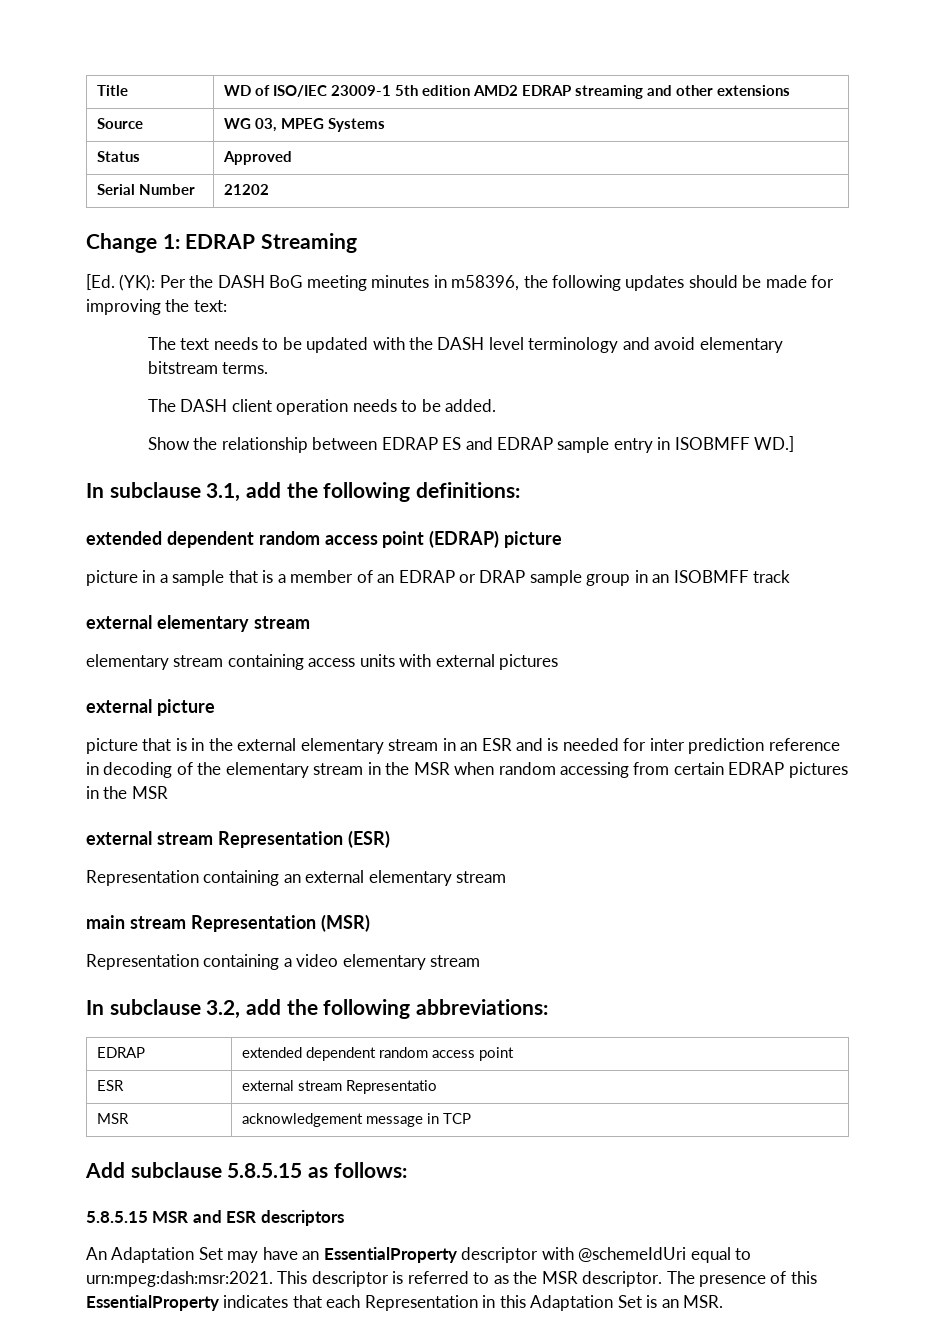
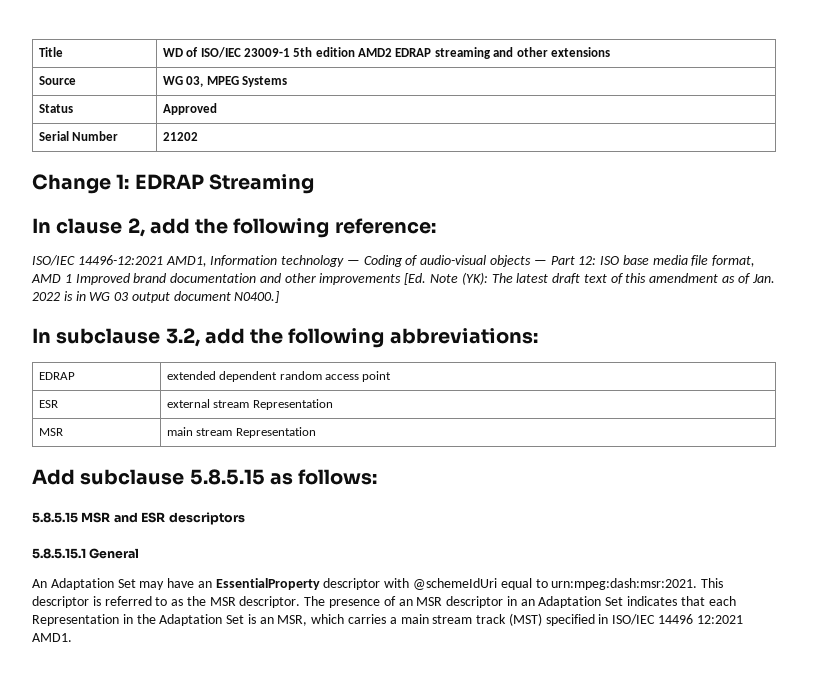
- [Ed. (YK): Per the DASH BoG meeting minutes in m58396, the following updates should be made for improving the text:
- The text needs to be updated with the DASH level terminology and avoid elementary bitstream terms.
- The DASH client operation needs to be added.
- Show the relationship between EDRAP ES and EDRAP sample entry in ISOBMFF WD.]
- In subclause 3.1, add the following definitions:
- extended dependent random access point (EDRAP) picture
- picture in a sample that is a member of an EDRAP or DRAP sample group in an ISOBMFF track
- external elementary stream
- elementary stream containing access units with external pictures
- external picture
- picture that is in the external elementary stream in an ESR and is needed for inter prediction reference in decoding of the elementary stream in the MSR when random accessing from certain EDRAP pictures in the MSR
- external stream Representation (ESR)
- Representation containing an external elementary stream
- main stream Representation (MSR)
- Representation containing a video elementary stream
+ In clause 2, add the following reference:
+ ISO/IEC 14496-12:2021 AMD1, Information technology — Coding of audio-visual objects — Part 12: ISO base media file format, AMD 1 Improved brand documentation and other improvements [Ed. Note (YK): The latest draft text of this amendment as of Jan. 2022 is in WG 03 output document N0400.]
- ESR | external stream Representatio
+ ESR | external stream Representation
- MSR | acknowledgement message in TCP
+ MSR | main stream Representation
+ 5.8.5.15.1 General
- The presence of this EssentialProperty indicates that each Representation in this Adaptation Set is an MSR.
+ The presence of an MSR descriptor in an Adaptation Set indicates that each Representation in the Adaptation Set is an MSR, which carries a main stream track (MST) specified in ISO/IEC 14496 12:2021 AMD1.

